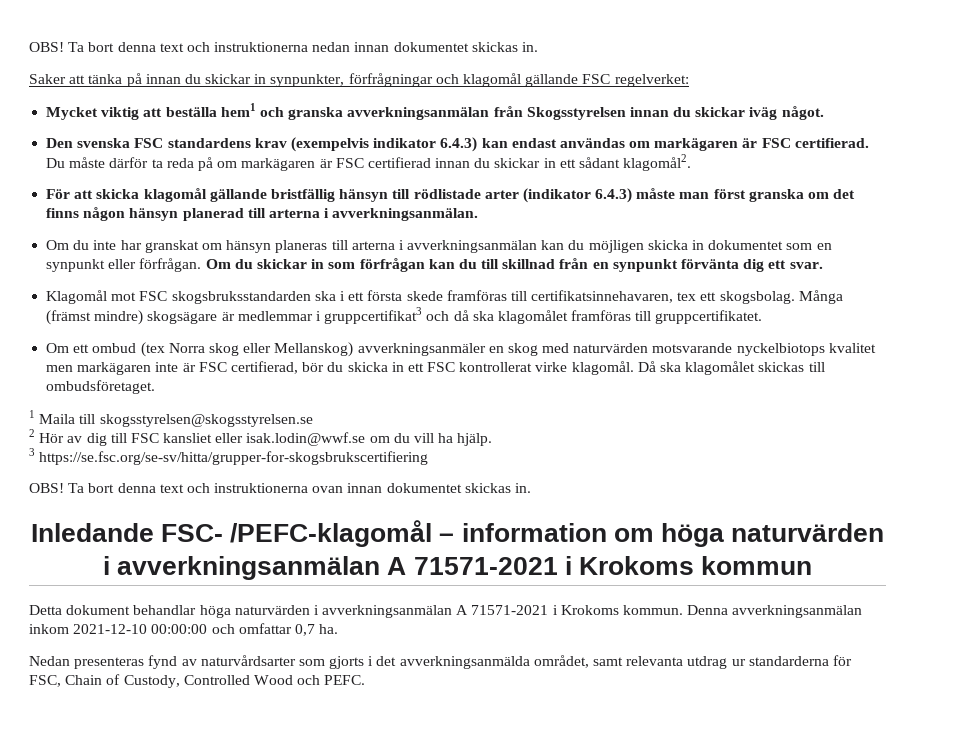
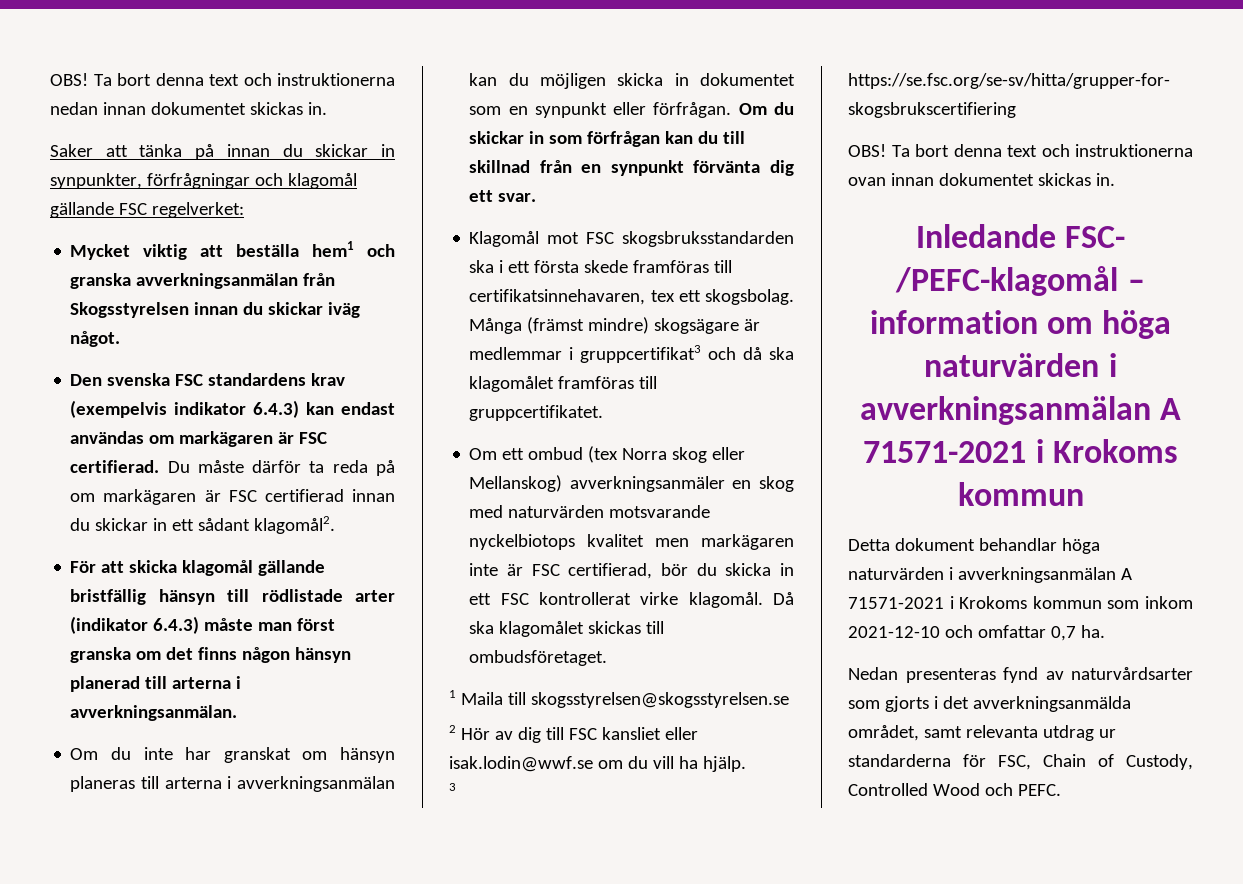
- Detta dokument behandlar höga naturvärden i avverkningsanmälan A 71571-2021 i Krokoms kommun. Denna avverkningsanmälan inkom 2021-12-10 00:00:00 och omfattar 0,7 ha.
+ Detta dokument behandlar höga naturvärden i avverkningsanmälan A 71571-2021 i Krokoms kommun som inkom 2021-12-10 och omfattar 0,7 ha.

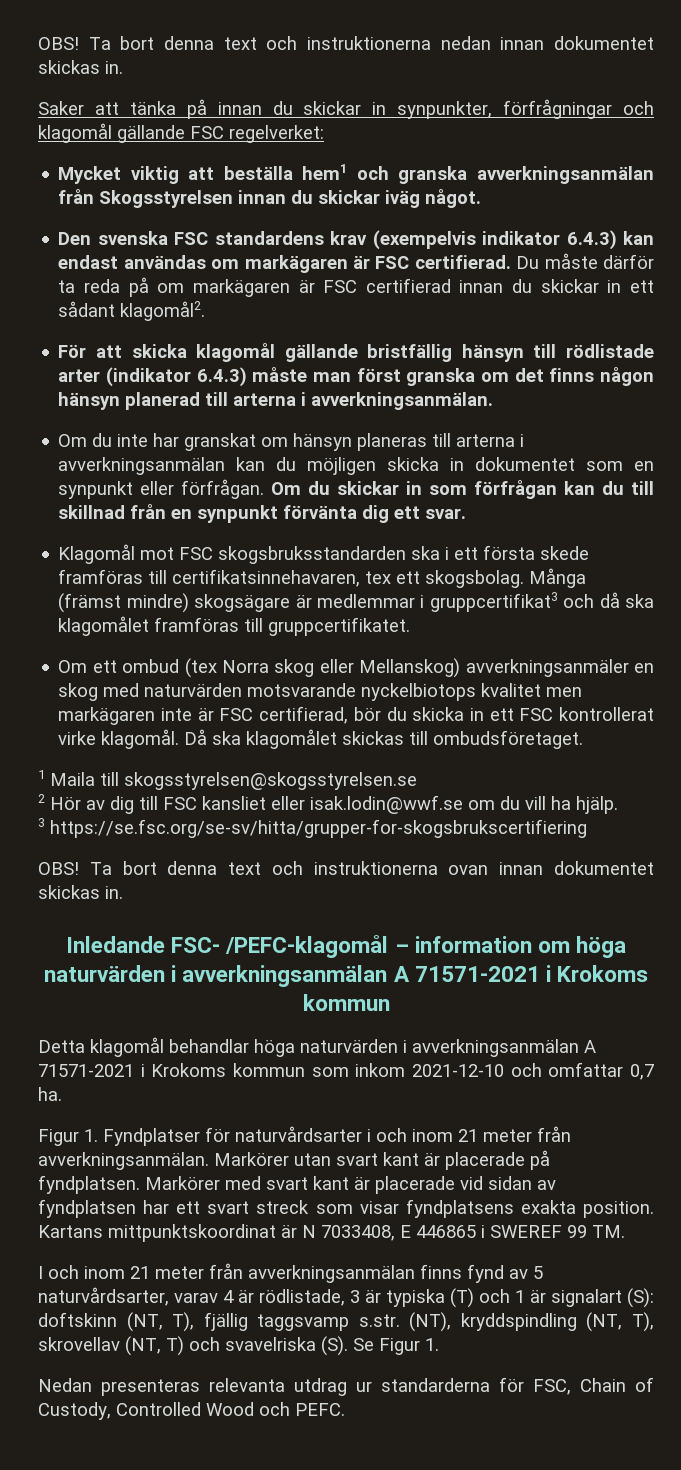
- Detta dokument behandlar höga naturvärden i avverkningsanmälan A 71571-2021 i Krokoms kommun som inkom 2021-12-10 och omfattar 0,7 ha.
+ Detta klagomål behandlar höga naturvärden i avverkningsanmälan A 71571-2021 i Krokoms kommun som inkom 2021-12-10 och omfattar 0,7 ha.
- Nedan presenteras fynd av naturvårdsarter som gjorts i det avverkningsanmälda området, samt relevanta utdrag ur standarderna för FSC, Chain of Custody, Controlled Wood och PEFC.
+ Figur 1. Fyndplatser för naturvårdsarter i och inom 21 meter från avverkningsanmälan. Markörer utan svart kant är placerade på fyndplatsen. Markörer med svart kant är placerade vid sidan av fyndplatsen har ett svart streck som visar fyndplatsens exakta position. Kartans mittpunktskoordinat är N 7033408, E 446865 i SWEREF 99 TM.
+ I och inom 21 meter från avverkningsanmälan finns fynd av 5 naturvårdsarter, varav 4 är rödlistade, 3 är typiska (T) och 1 är signalart (S): doftskinn (NT, T), fjällig taggsvamp s.str. (NT), kryddspindling (NT, T), skrovellav (NT, T) och svavelriska (S). Se Figur 1.
+ Nedan presenteras relevanta utdrag ur standarderna för FSC, Chain of Custody, Controlled Wood och PEFC.

